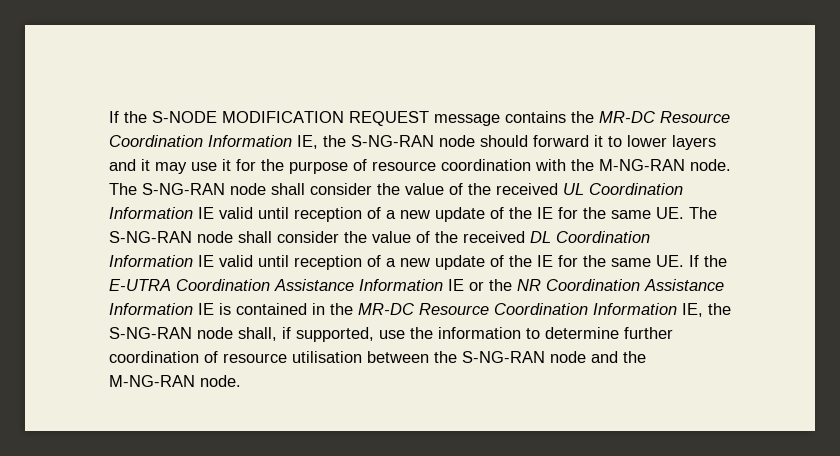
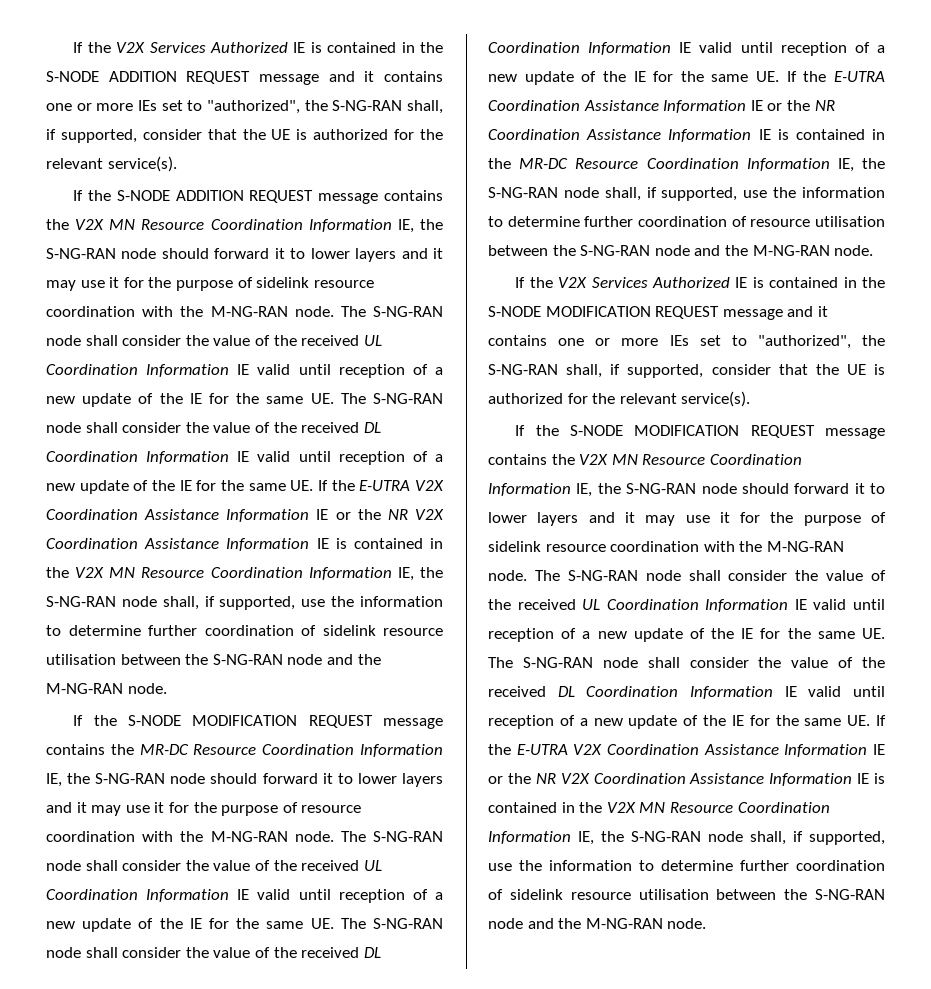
+ If the V2X Services Authorized IE is contained in the S-NODE ADDITION REQUEST message and it contains one or more IEs set to "authorized", the S-NG-RAN shall, if supported, consider that the UE is authorized for the relevant service(s).
+ If the S-NODE ADDITION REQUEST message contains the V2X MN Resource Coordination Information IE, the S-NG-RAN node should forward it to lower layers and it may use it for the purpose of sidelink resource coordination with the M-NG-RAN node. The S-NG-RAN node shall consider the value of the received UL Coordination Information IE valid until reception of a new update of the IE for the same UE. The S-NG-RAN node shall consider the value of the received DL Coordination Information IE valid until reception of a new update of the IE for the same UE. If the E-UTRA V2X Coordination Assistance Information IE or the NR V2X Coordination Assistance Information IE is contained in the V2X MN Resource Coordination Information IE, the S-NG-RAN node shall, if supported, use the information to determine further coordination of sidelink resource utilisation between the S-NG-RAN node and the M-NG-RAN node.
+ If the V2X Services Authorized IE is contained in the S-NODE MODIFICATION REQUEST message and it contains one or more IEs set to "authorized", the S-NG-RAN shall, if supported, consider that the UE is authorized for the relevant service(s).
+ If the S-NODE MODIFICATION REQUEST message contains the V2X MN Resource Coordination Information IE, the S-NG-RAN node should forward it to lower layers and it may use it for the purpose of sidelink resource coordination with the M-NG-RAN node. The S-NG-RAN node shall consider the value of the received UL Coordination Information IE valid until reception of a new update of the IE for the same UE. The S-NG-RAN node shall consider the value of the received DL Coordination Information IE valid until reception of a new update of the IE for the same UE. If the E-UTRA V2X Coordination Assistance Information IE or the NR V2X Coordination Assistance Information IE is contained in the V2X MN Resource Coordination Information IE, the S-NG-RAN node shall, if supported, use the information to determine further coordination of sidelink resource utilisation between the S-NG-RAN node and the M-NG-RAN node.

